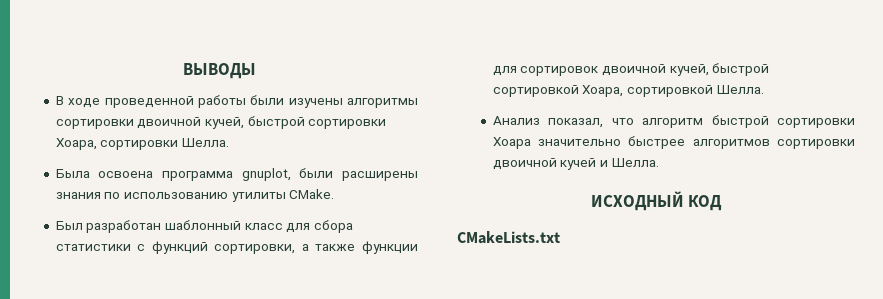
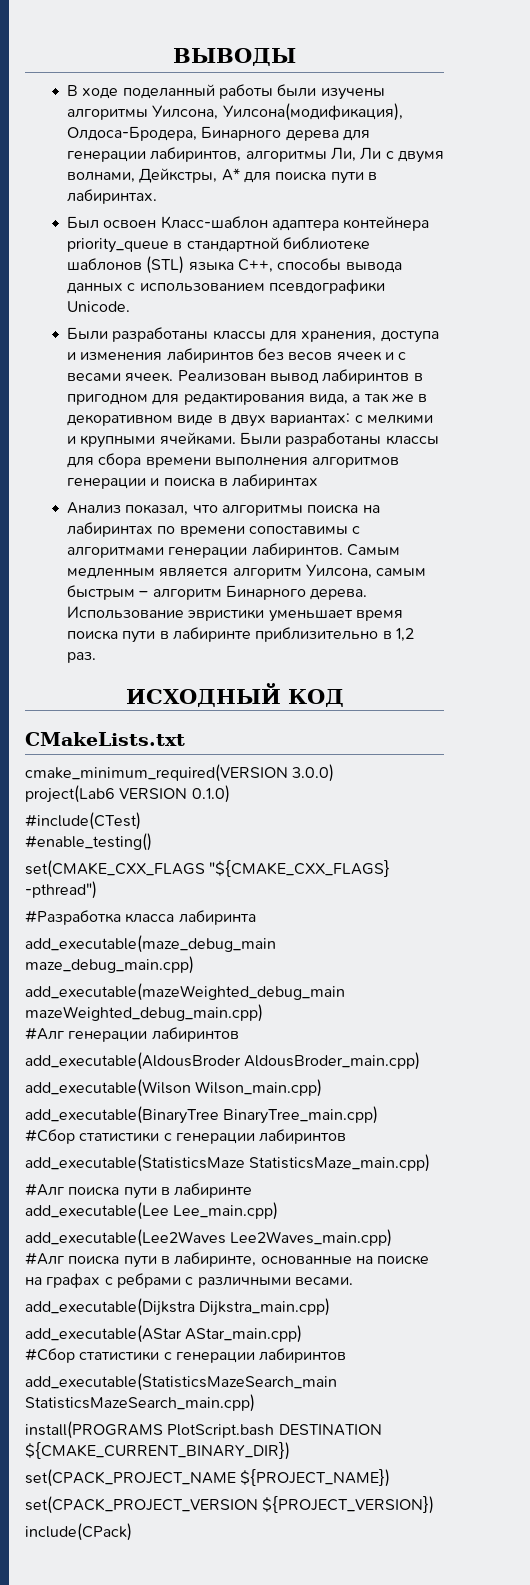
- В ходе проведенной работы были изучены алгоритмы сортировки двоичной кучей, быстрой сортировки Хоара, сортировки Шелла.
- Была освоена программа gnuplot, были расширены знания по использованию утилиты CMake.
- Был разработан шаблонный класс для сбора статистики с функций сортировки, а также функции для сортировок двоичной кучей, быстрой сортировкой Хоара, сортировкой Шелла.
- Анализ показал, что алгоритм быстрой сортировки Хоара значительно быстрее алгоритмов сортировки двоичной кучей и Шелла.
+ В ходе поделанный работы были изучены алгоритмы Уилсона, Уилсона(модификация), Олдоса-Бродера, Бинарного дерева для генерации лабиринтов, алгоритмы Ли, Ли с двумя волнами, Дейкстры, А* для поиска пути в лабиринтах.
+ Был освоен Класс-шаблон адаптера контейнера priority_queue в стандартной библиотеке шаблонов (STL) языка C++, способы вывода данных с использованием псевдографики Unicode.
+ Были разработаны классы для хранения, доступа и изменения лабиринтов без весов ячеек и с весами ячеек. Реализован вывод лабиринтов в пригодном для редактирования вида, а так же в декоративном виде в двух вариантах: с мелкими и крупными ячейками. Были разработаны классы для сбора времени выполнения алгоритмов генерации и поиска в лабиринтах
+ Анализ показал, что алгоритмы поиска на лабиринтах по времени сопоставимы с алгоритмами генерации лабиринтов. Самым медленным является алгоритм Уилсона, самым быстрым – алгоритм Бинарного дерева. Использование эвристики уменьшает время поиска пути в лабиринте приблизительно в 1,2 раз.
  ИСХОДНЫЙ КОД
  CMakeLists.txt
+ cmake_minimum_required(VERSION 3.0.0)
+ project(Lab6 VERSION 0.1.0)
+ #include(CTest)
+ #enable_testing()
+ set(CMAKE_CXX_FLAGS "${CMAKE_CXX_FLAGS} -pthread")
+ #Разработка класса лабиринта
+ add_executable(maze_debug_main maze_debug_main.cpp)
+ add_executable(mazeWeighted_debug_main mazeWeighted_debug_main.cpp)
+ #Алг генерации лабиринтов
+ add_executable(AldousBroder AldousBroder_main.cpp)
+ add_executable(Wilson Wilson_main.cpp)
+ add_executable(BinaryTree BinaryTree_main.cpp)
+ #Сбор статистики с генерации лабиринтов
+ add_executable(StatisticsMaze StatisticsMaze_main.cpp)
+ #Алг поиска пути в лабиринте
+ add_executable(Lee Lee_main.cpp)
+ add_executable(Lee2Waves Lee2Waves_main.cpp)
+ #Алг поиска пути в лабиринте, основанные на поиске на графах с ребрами с различными весами.
+ add_executable(Dijkstra Dijkstra_main.cpp)
+ add_executable(AStar AStar_main.cpp)
+ #Сбор статистики с генерации лабиринтов
+ add_executable(StatisticsMazeSearch_main StatisticsMazeSearch_main.cpp)
+ install(PROGRAMS PlotScript.bash DESTINATION ${CMAKE_CURRENT_BINARY_DIR})
+ set(CPACK_PROJECT_NAME ${PROJECT_NAME})
+ set(CPACK_PROJECT_VERSION ${PROJECT_VERSION})
+ include(CPack)

